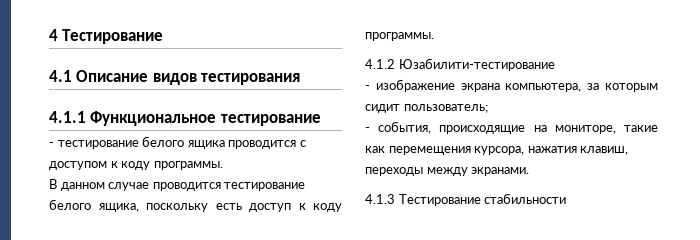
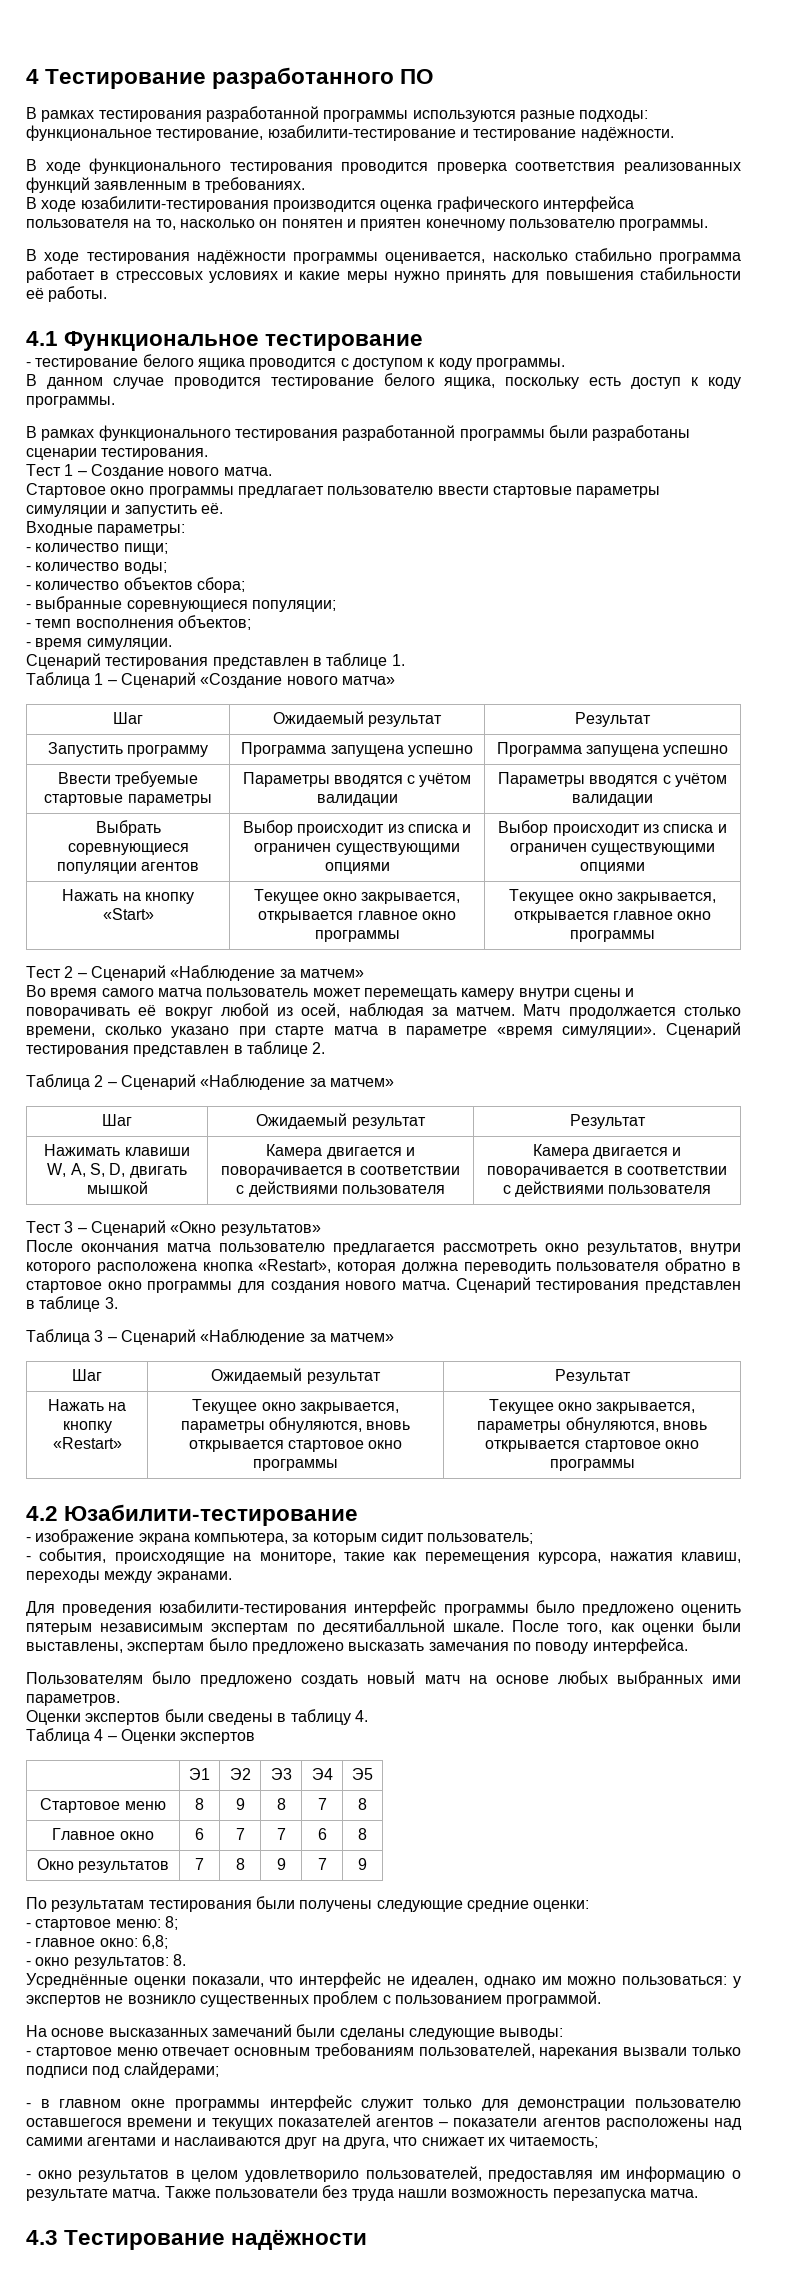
- 4 Тестирование
- 4.1 Описание видов тестирования
- 4.1.1 Функциональное тестирование
+ 4 Тестирование разработанного ПО
+ В рамках тестирования разработанной программы используются разные подходы: функциональное тестирование, юзабилити-тестирование и тестирование надёжности.
+ В ходе функционального тестирования проводится проверка соответствия реализованных функций заявленным в требованиях.
+ В ходе юзабилити-тестирования производится оценка графического интерфейса пользователя на то, насколько он понятен и приятен конечному пользователю программы.
+ В ходе тестирования надёжности программы оценивается, насколько стабильно программа работает в стрессовых условиях и какие меры нужно принять для повышения стабильности её работы.
+ 4.1 Функциональное тестирование
- 4.1.2 Юзабилити-тестирование
+ В рамках функционального тестирования разработанной программы были разработаны сценарии тестирования.
+ Тест 1 – Создание нового матча.
+ Стартовое окно программы предлагает пользователю ввести стартовые параметры симуляции и запустить её.
+ Входные параметры:
+ - количество пищи;
+ - количество воды;
+ - количество объектов сбора;
+ - выбранные соревнующиеся популяции;
+ - темп восполнения объектов;
+ - время симуляции.
+ Сценарий тестирования представлен в таблице 1.
+ Таблица 1 – Сценарий «Создание нового матча»
+ Шаг | Ожидаемый результат | Результат
+ Запустить программу | Программа запущена успешно | Программа запущена успешно
+ Ввести требуемые стартовые параметры | Параметры вводятся с учётом валидации | Параметры вводятся с учётом валидации
+ Выбрать соревнующиеся популяции агентов | Выбор происходит из списка и ограничен существующими опциями | Выбор происходит из списка и ограничен существующими опциями
+ Нажать на кнопку «Start» | Текущее окно закрывается, открывается главное окно программы | Текущее окно закрывается, открывается главное окно программы
+ Тест 2 – Сценарий «Наблюдение за матчем»
+ Во время самого матча пользователь может перемещать камеру внутри сцены и поворачивать её вокруг любой из осей, наблюдая за матчем. Матч продолжается столько времени, сколько указано при старте матча в параметре «время симуляции». Сценарий тестирования представлен в таблице 2.
+ Таблица 2 – Сценарий «Наблюдение за матчем»
+ Шаг | Ожидаемый результат | Результат
+ Нажимать клавиши W, A, S, D, двигать мышкой | Камера двигается и поворачивается в соответствии с действиями пользователя | Камера двигается и поворачивается в соответствии с действиями пользователя
+ Тест 3 – Сценарий «Окно результатов»
+ После окончания матча пользователю предлагается рассмотреть окно результатов, внутри которого расположена кнопка «Restart», которая должна переводить пользователя обратно в стартовое окно программы для создания нового матча. Сценарий тестирования представлен в таблице 3.
+ Таблица 3 – Сценарий «Наблюдение за матчем»
+ Шаг | Ожидаемый результат | Результат
+ Нажать на кнопку «Restart» | Текущее окно закрывается, параметры обнуляются, вновь открывается стартовое окно программы | Текущее окно закрывается, параметры обнуляются, вновь открывается стартовое окно программы
+ 4.2 Юзабилити-тестирование
- 4.1.3 Тестирование стабильности
+ Для проведения юзабилити-тестирования интерфейс программы было предложено оценить пятерым независимым экспертам по десятибалльной шкале. После того, как оценки были выставлены, экспертам было предложено высказать замечания по поводу интерфейса.
+ Пользователям было предложено создать новый матч на основе любых выбранных ими параметров.
+ Оценки экспертов были сведены в таблицу 4.
+ Таблица 4 – Оценки экспертов
+ | Э1 | Э2 | Э3 | Э4 | Э5
+ Стартовое меню | 8 | 9 | 8 | 7 | 8
+ Главное окно | 6 | 7 | 7 | 6 | 8
+ Окно результатов | 7 | 8 | 9 | 7 | 9
+ По результатам тестирования были получены следующие средние оценки:
+ - стартовое меню: 8;
+ - главное окно: 6,8;
+ - окно результатов: 8.
+ Усреднённые оценки показали, что интерфейс не идеален, однако им можно пользоваться: у экспертов не возникло существенных проблем с пользованием программой.
+ На основе высказанных замечаний были сделаны следующие выводы:
+ - стартовое меню отвечает основным требованиям пользователей, нарекания вызвали только подписи под слайдерами;
+ - в главном окне программы интерфейс служит только для демонстрации пользователю оставшегося времени и текущих показателей агентов – показатели агентов расположены над самими агентами и наслаиваются друг на друга, что снижает их читаемость;
+ - окно результатов в целом удовлетворило пользователей, предоставляя им информацию о результате матча. Также пользователи без труда нашли возможность перезапуска матча.
+ 4.3 Тестирование надёжности

